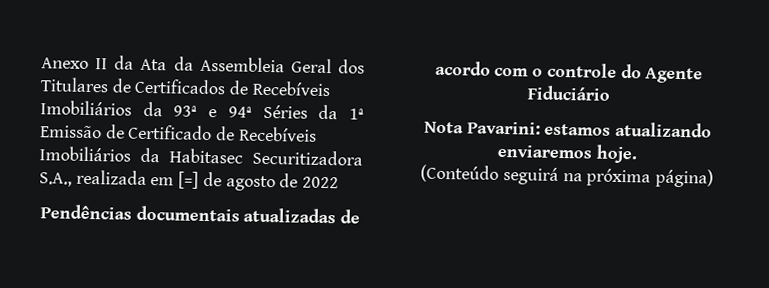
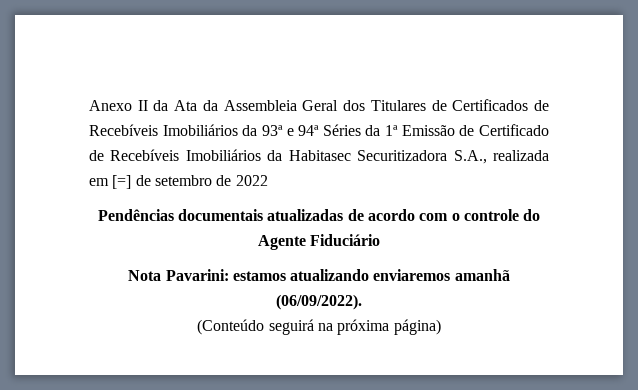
- Anexo II da Ata da Assembleia Geral dos Titulares de Certificados de Recebíveis Imobiliários da 93ª e 94ª Séries da 1ª Emissão de Certificado de Recebíveis Imobiliários da Habitasec Securitizadora S.A., realizada em [=] de agosto de 2022
+ Anexo II da Ata da Assembleia Geral dos Titulares de Certificados de Recebíveis Imobiliários da 93ª e 94ª Séries da 1ª Emissão de Certificado de Recebíveis Imobiliários da Habitasec Securitizadora S.A., realizada em [=] de setembro de 2022
- Nota Pavarini: estamos atualizando enviaremos hoje.
+ Nota Pavarini: estamos atualizando enviaremos amanhã (06/09/2022).

